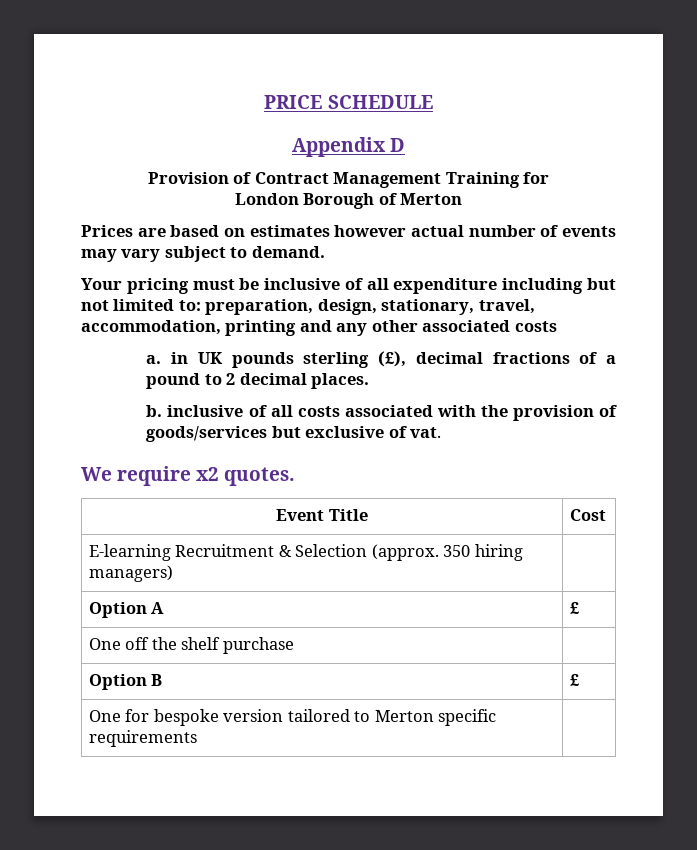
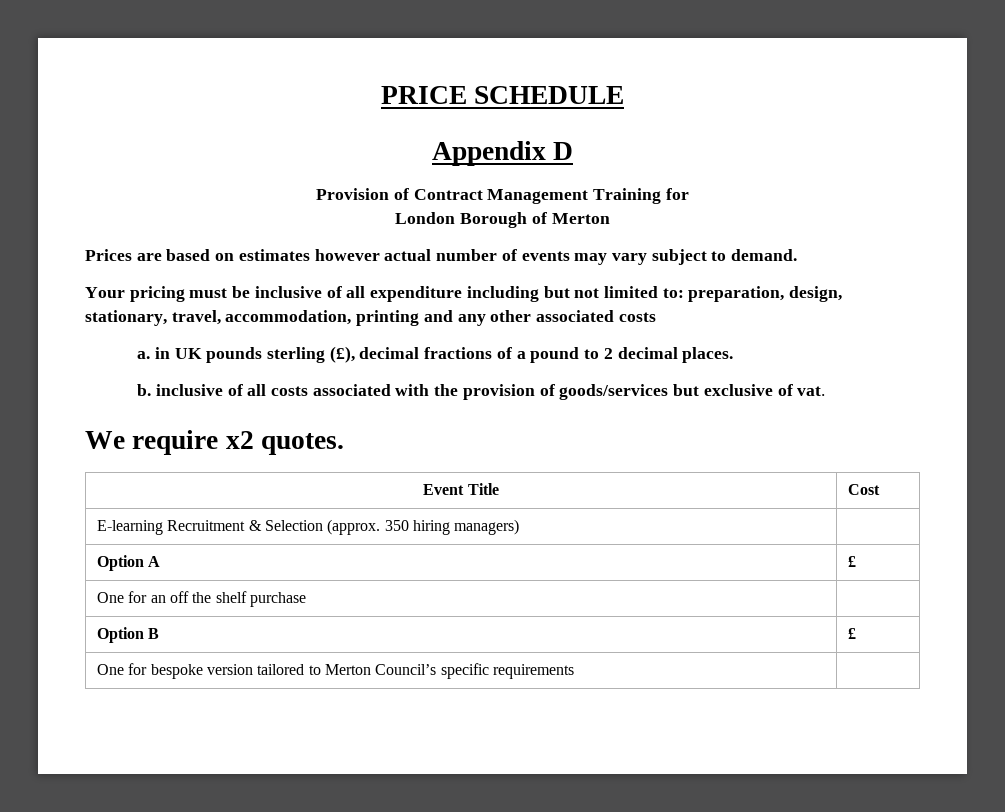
- One off the shelf purchase |
+ One for an off the shelf purchase |
- One for bespoke version tailored to Merton specific requirements |
+ One for bespoke version tailored to Merton Council’s specific requirements |

